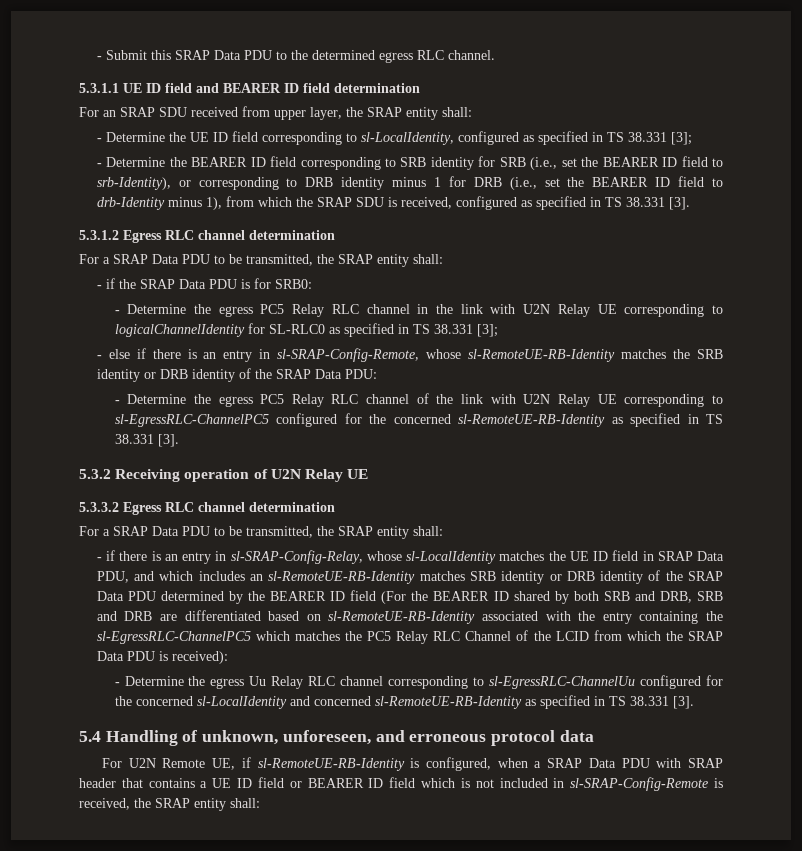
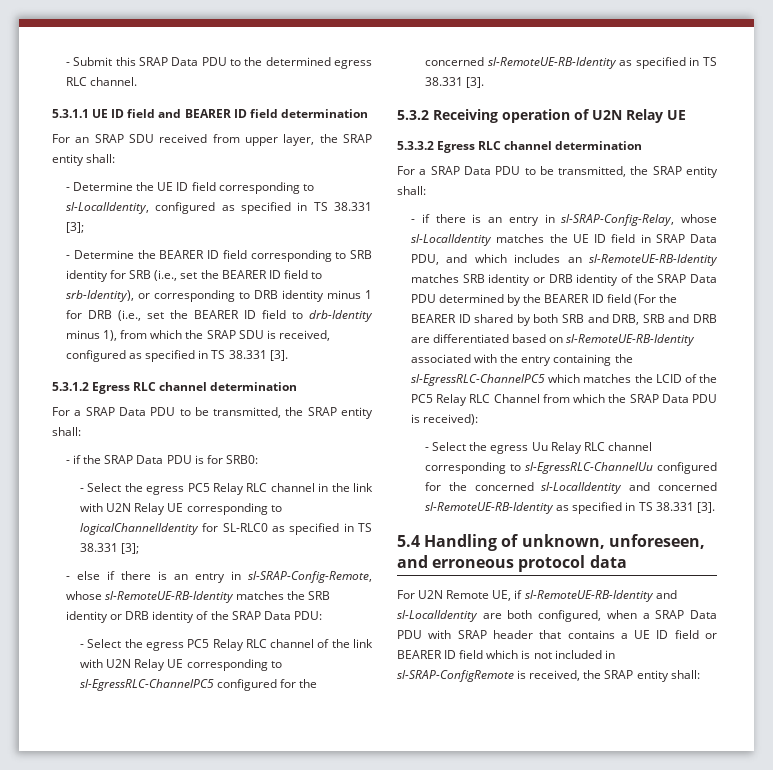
- - Determine the egress PC5 Relay RLC channel in the link with U2N Relay UE corresponding to logicalChannelIdentity for SL-RLC0 as specified in TS 38.331 [3];
+ - Select the egress PC5 Relay RLC channel in the link with U2N Relay UE corresponding to logicalChannelIdentity for SL-RLC0 as specified in TS 38.331 [3];
- - Determine the egress PC5 Relay RLC channel of the link with U2N Relay UE corresponding to sl-EgressRLC-ChannelPC5 configured for the concerned sl-RemoteUE-RB-Identity as specified in TS 38.331 [3].
+ - Select the egress PC5 Relay RLC channel of the link with U2N Relay UE corresponding to sl-EgressRLC-ChannelPC5 configured for the concerned sl-RemoteUE-RB-Identity as specified in TS 38.331 [3].
- - if there is an entry in sl-SRAP-Config-Relay, whose sl-LocalIdentity matches the UE ID field in SRAP Data PDU, and which includes an sl-RemoteUE-RB-Identity matches SRB identity or DRB identity of the SRAP Data PDU determined by the BEARER ID field (For the BEARER ID shared by both SRB and DRB, SRB and DRB are differentiated based on sl-RemoteUE-RB-Identity associated with the entry containing the sl-EgressRLC-ChannelPC5 which matches the PC5 Relay RLC Channel of the LCID from which the SRAP Data PDU is received):
+ - if there is an entry in sl-SRAP-Config-Relay, whose sl-LocalIdentity matches the UE ID field in SRAP Data PDU, and which includes an sl-RemoteUE-RB-Identity matches SRB identity or DRB identity of the SRAP Data PDU determined by the BEARER ID field (For the BEARER ID shared by both SRB and DRB, SRB and DRB are differentiated based on sl-RemoteUE-RB-Identity associated with the entry containing the sl-EgressRLC-ChannelPC5 which matches the LCID of the PC5 Relay RLC Channel from which the SRAP Data PDU is received):
- - Determine the egress Uu Relay RLC channel corresponding to sl-EgressRLC-ChannelUu configured for the concerned sl-LocalIdentity and concerned sl-RemoteUE-RB-Identity as specified in TS 38.331 [3].
+ - Select the egress Uu Relay RLC channel corresponding to sl-EgressRLC-ChannelUu configured for the concerned sl-LocalIdentity and concerned sl-RemoteUE-RB-Identity as specified in TS 38.331 [3].
- For U2N Remote UE, if sl-RemoteUE-RB-Identity is configured, when a SRAP Data PDU with SRAP header that contains a UE ID field or BEARER ID field which is not included in sl-SRAP-Config-Remote is received, the SRAP entity shall:
+ For U2N Remote UE, if sl-RemoteUE-RB-Identity and sl-LocalIdentity are both configured, when a SRAP Data PDU with SRAP header that contains a UE ID field or BEARER ID field which is not included in sl-SRAP-ConfigRemote is received, the SRAP entity shall:

